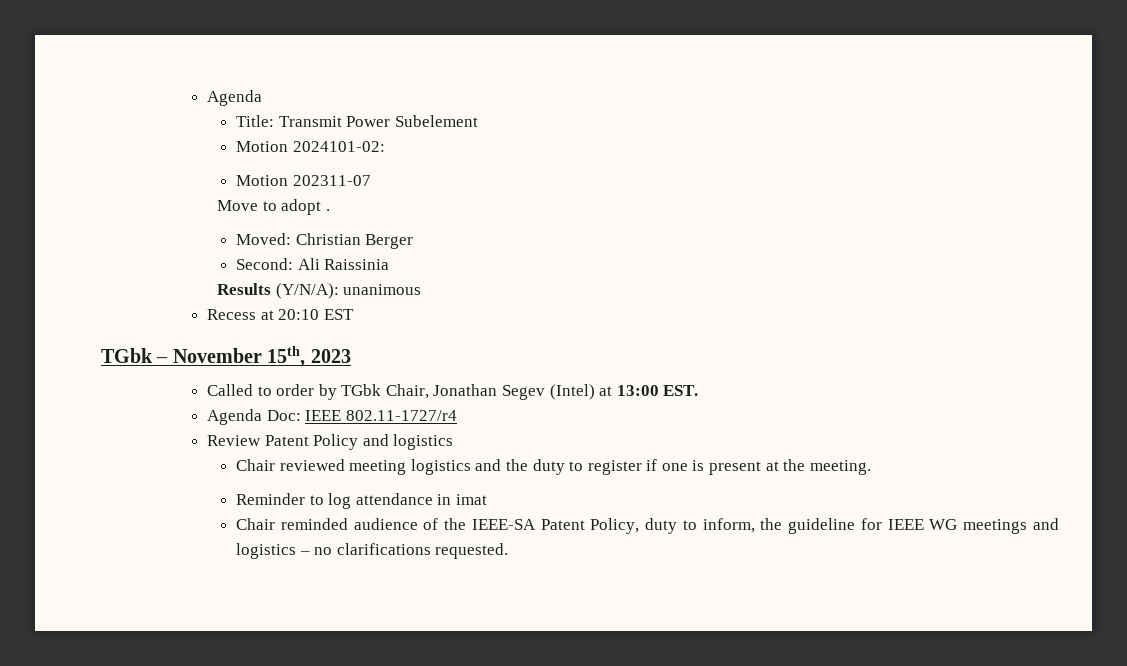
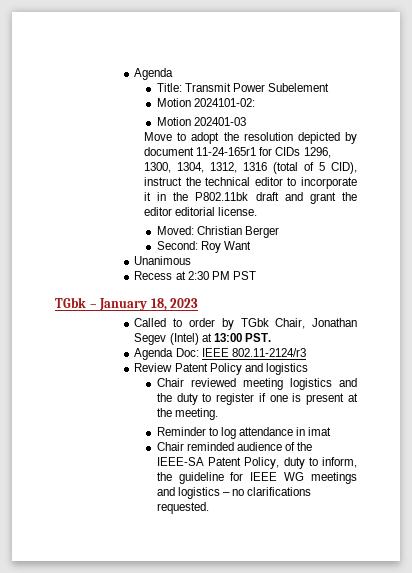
- Motion 202311-07
+ Motion 202401-03
- Move to adopt .
+ Move to adopt the resolution depicted by document 11-24-165r1 for CIDs 1296, 1300, 1304, 1312, 1316 (total of 5 CID), instruct the technical editor to incorporate it in the P802.11bk draft and grant the editor editorial license.
- Second: Ali Raissinia
- Results (Y/N/A): unanimous
+ Second: Roy Want
+ Unanimous
- Recess at 20:10 EST
+ Recess at 2:30 PM PST
- TGbk – November 15th, 2023
+ TGbk – January 18, 2023
- Called to order by TGbk Chair, Jonathan Segev (Intel) at 13:00 EST.
+ Called to order by TGbk Chair, Jonathan Segev (Intel) at 13:00 PST.
- Agenda Doc: IEEE 802.11-1727/r4
+ Agenda Doc: IEEE 802.11-2124/r3

